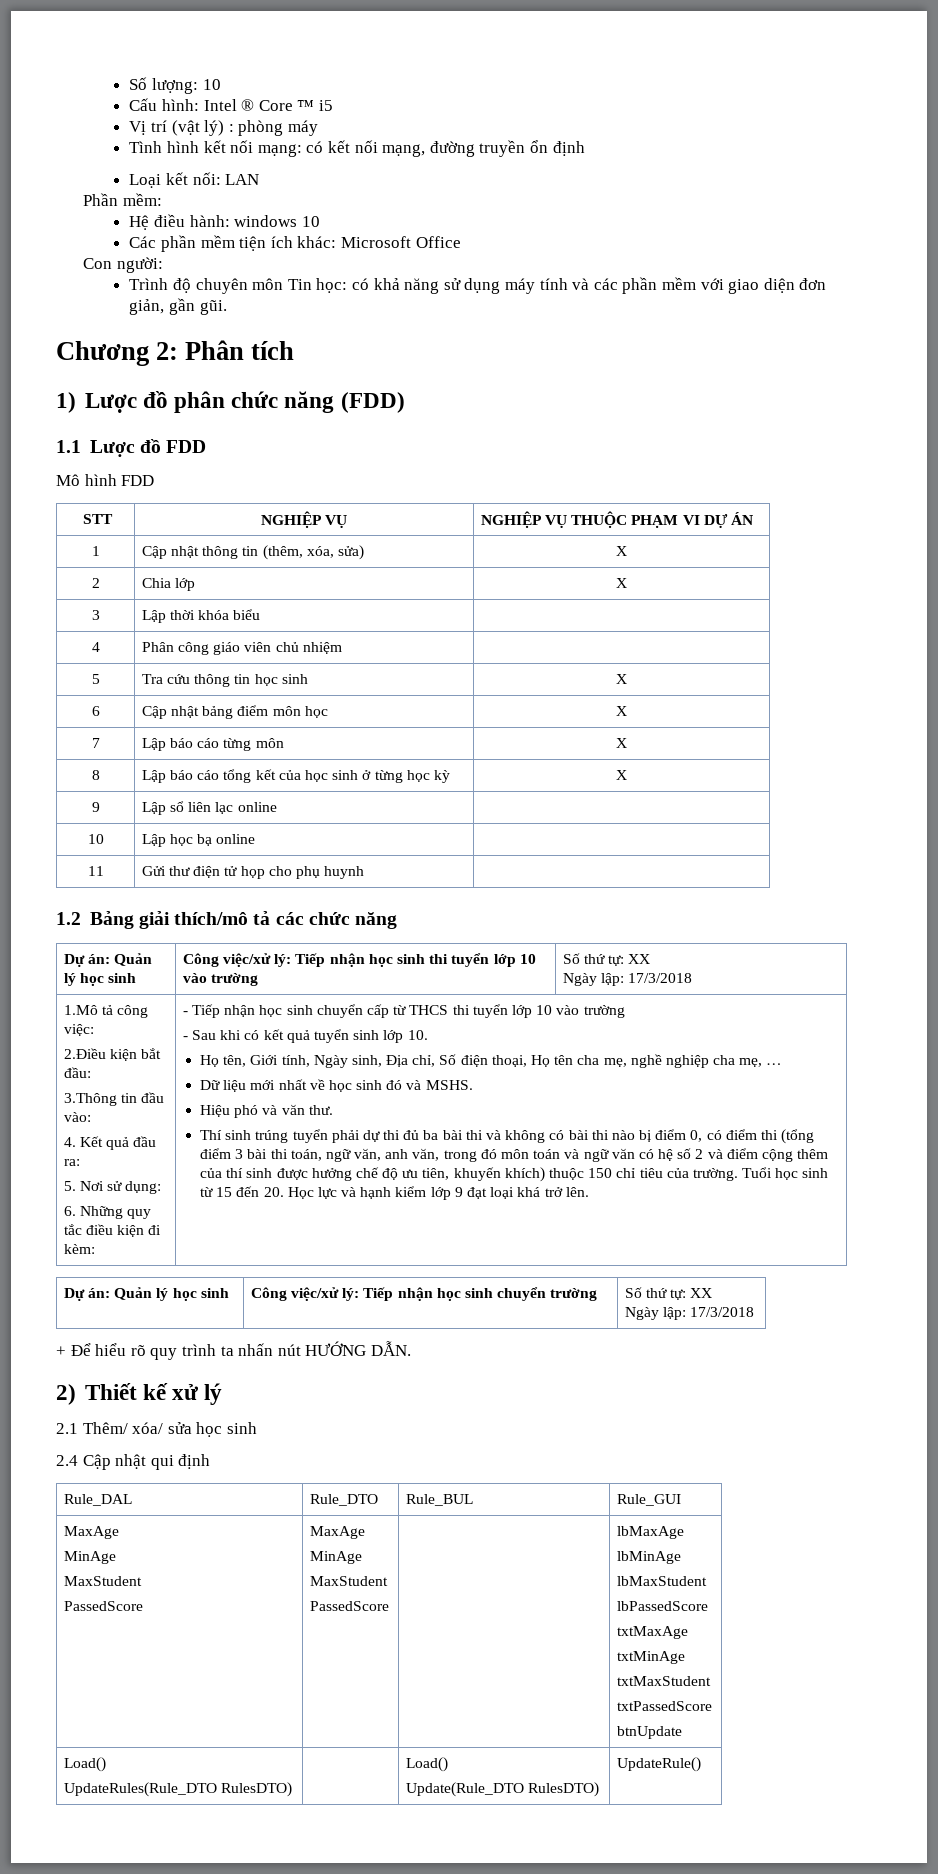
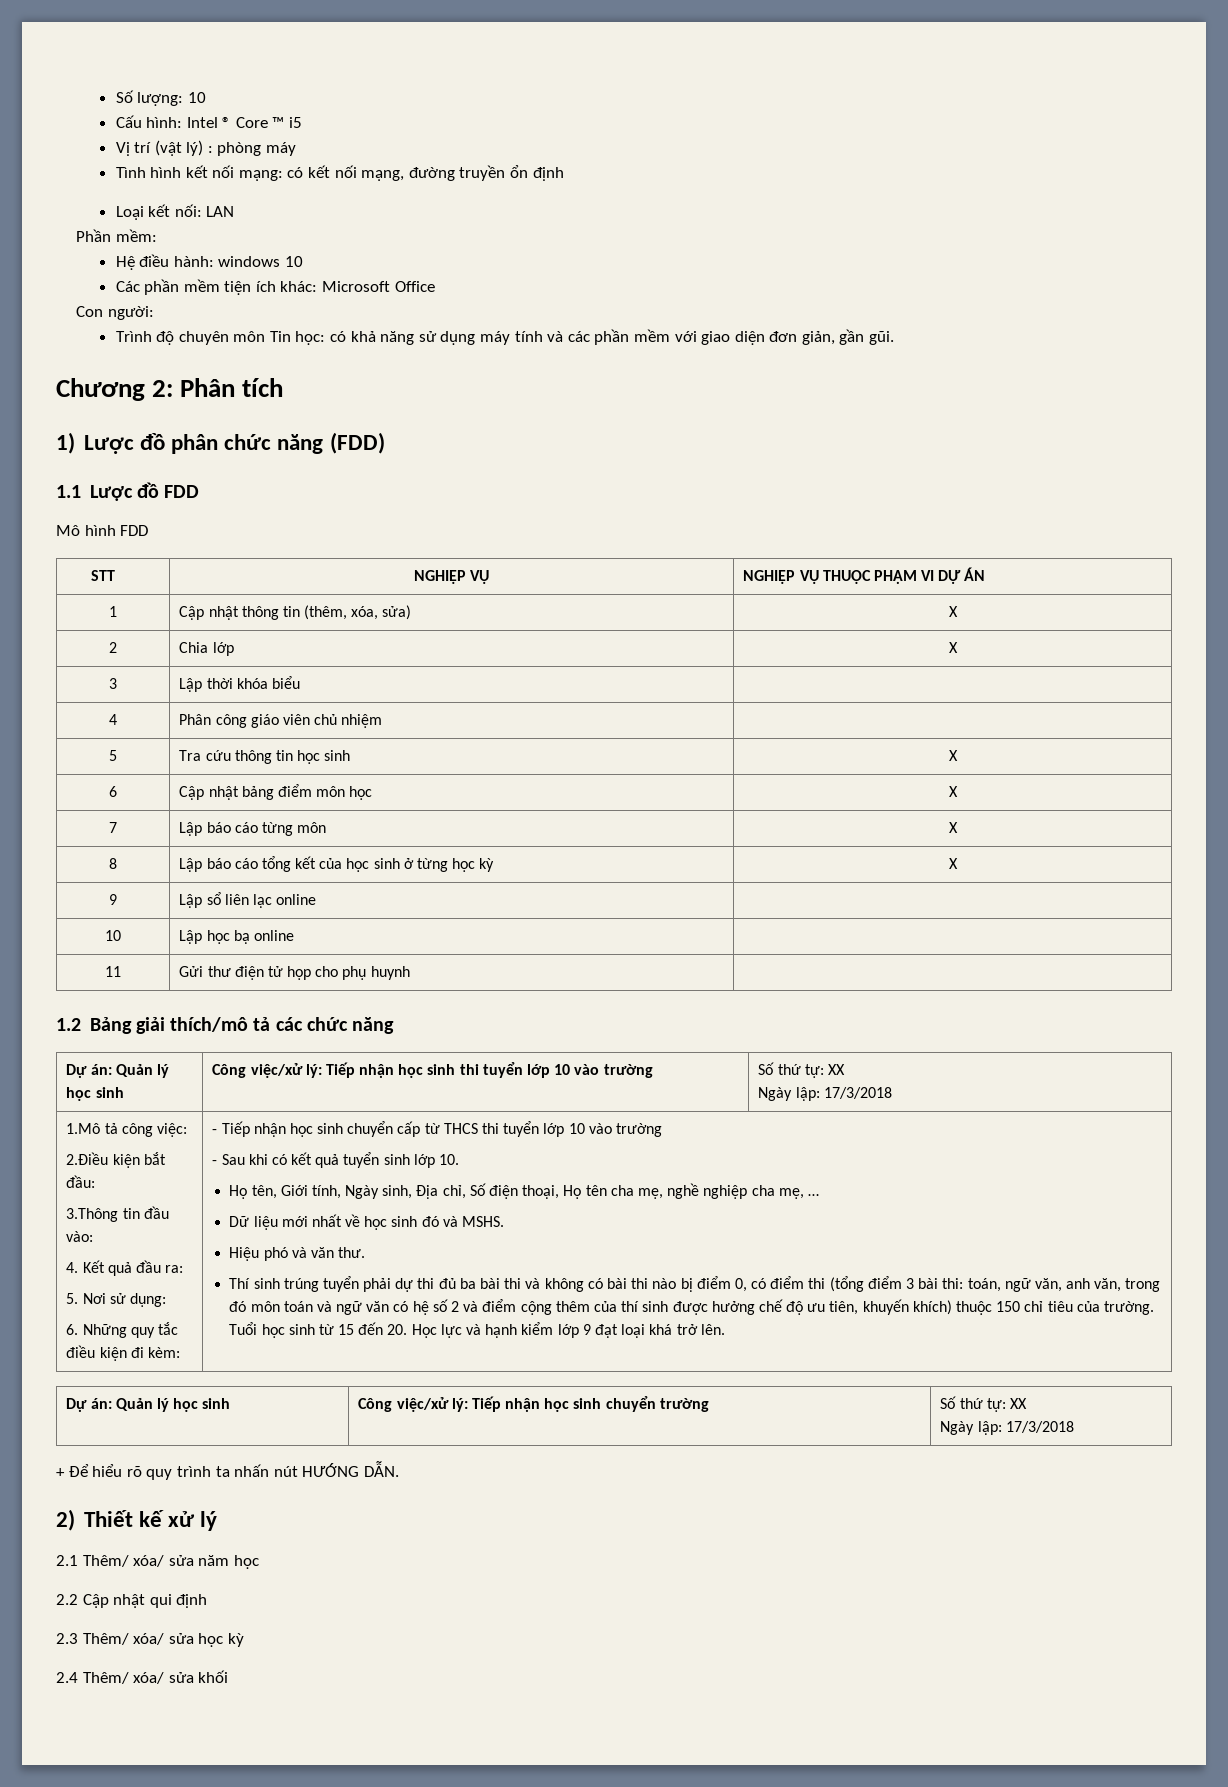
- Thí sinh trúng tuyển phải dự thi đủ ba bài thi và không có bài thi nào bị điểm 0, có điểm thi (tổng điểm 3 bài thi toán, ngữ văn, anh văn, trong đó môn toán và ngữ văn có hệ số 2 và điểm cộng thêm của thí sinh được hưởng chế độ ưu tiên, khuyến khích) thuộc 150 chỉ tiêu của trường.
+ Thí sinh trúng tuyển phải dự thi đủ ba bài thi và không có bài thi nào bị điểm 0, có điểm thi (tổng điểm 3 bài thi: toán, ngữ văn, anh văn, trong đó môn toán và ngữ văn có hệ số 2 và điểm cộng thêm của thí sinh được hưởng chế độ ưu tiên, khuyến khích) thuộc 150 chỉ tiêu của trường.
- 2.1 Thêm/ xóa/ sửa học sinh
- 2.4 Cập nhật qui định
+ 2.1 Thêm/ xóa/ sửa năm học
+ 2.2 Cập nhật qui định
- Rule_DAL | Rule_DTO | Rule_BUL | Rule_GUI
- MaxAge
- MinAge
- MaxStudent
- PassedScore | MaxAge
- MinAge
- MaxStudent
- PassedScore | | lbMaxAge
- lbMinAge
- lbMaxStudent
- lbPassedScore
- txtMaxAge
- txtMinAge
- txtMaxStudent
- txtPassedScore
- btnUpdate
- Load()
- UpdateRules(Rule_DTO RulesDTO) | | Load()
- Update(Rule_DTO RulesDTO) | UpdateRule()
+ 2.3 Thêm/ xóa/ sửa học kỳ
+ 2.4 Thêm/ xóa/ sửa khối

